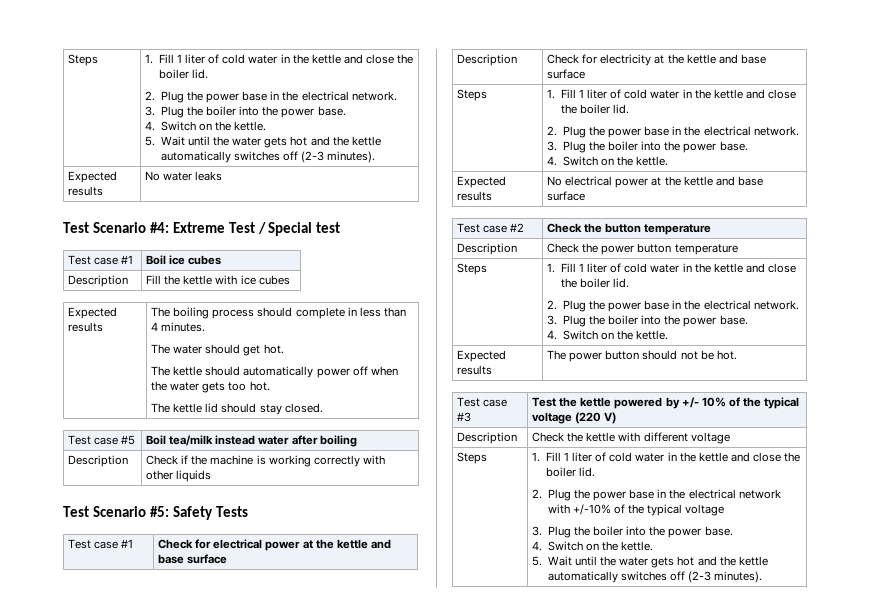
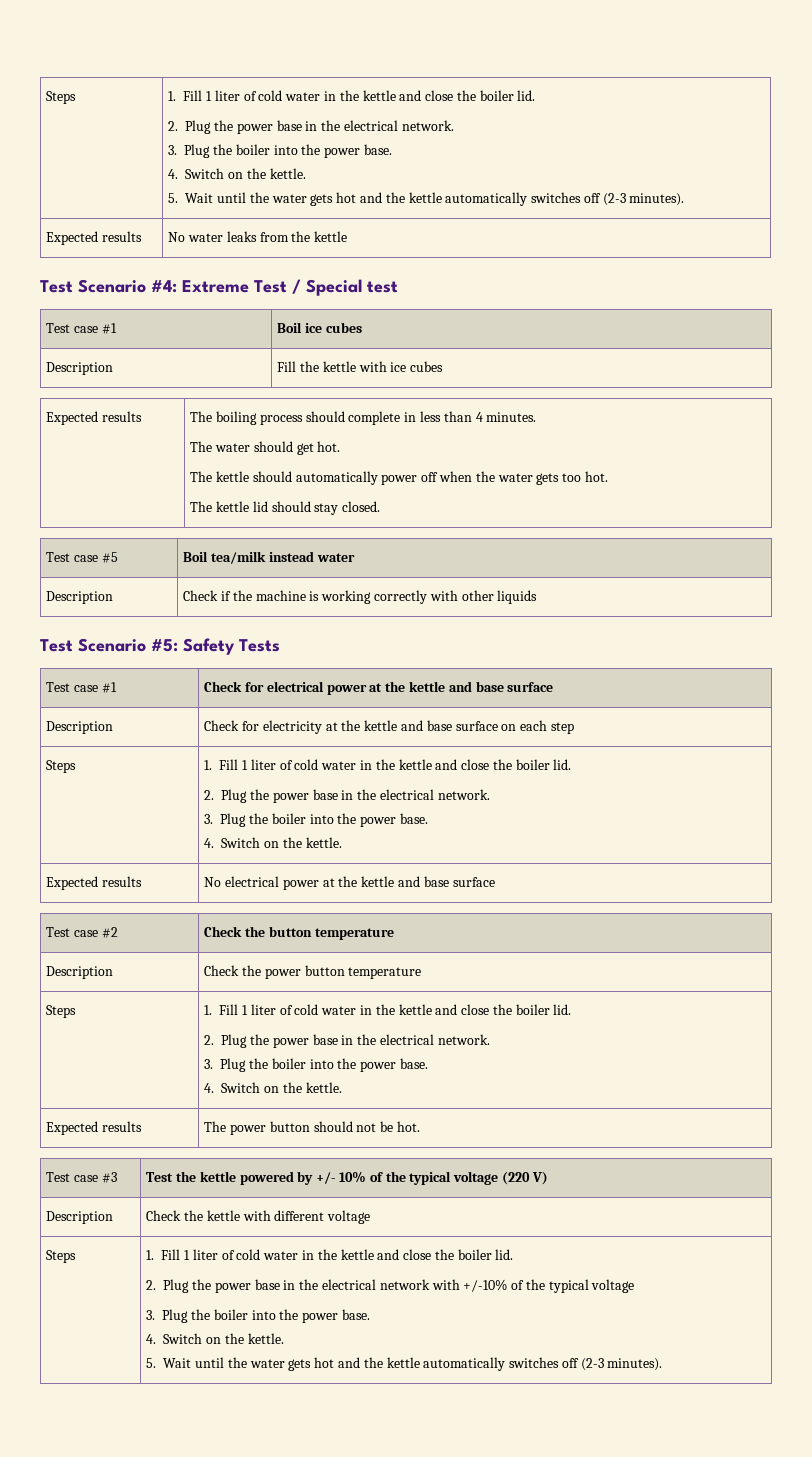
- Expected results | No water leaks
+ Expected results | No water leaks from the kettle
- Test case #5 | Boil tea/milk instead water after boiling
+ Test case #5 | Boil tea/milk instead water
- Description | Check for electricity at the kettle and base surface
+ Description | Check for electricity at the kettle and base surface on each step

